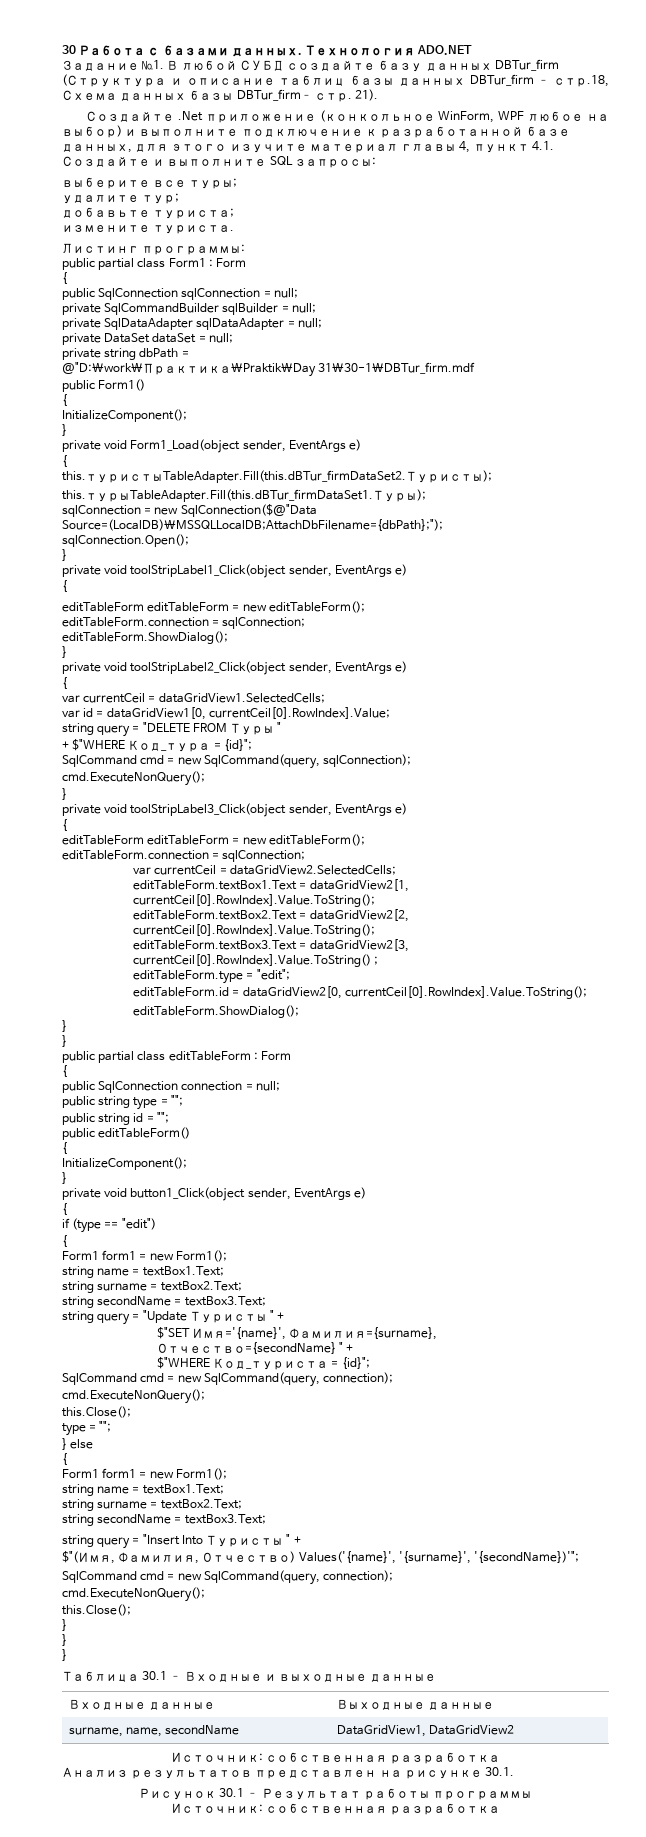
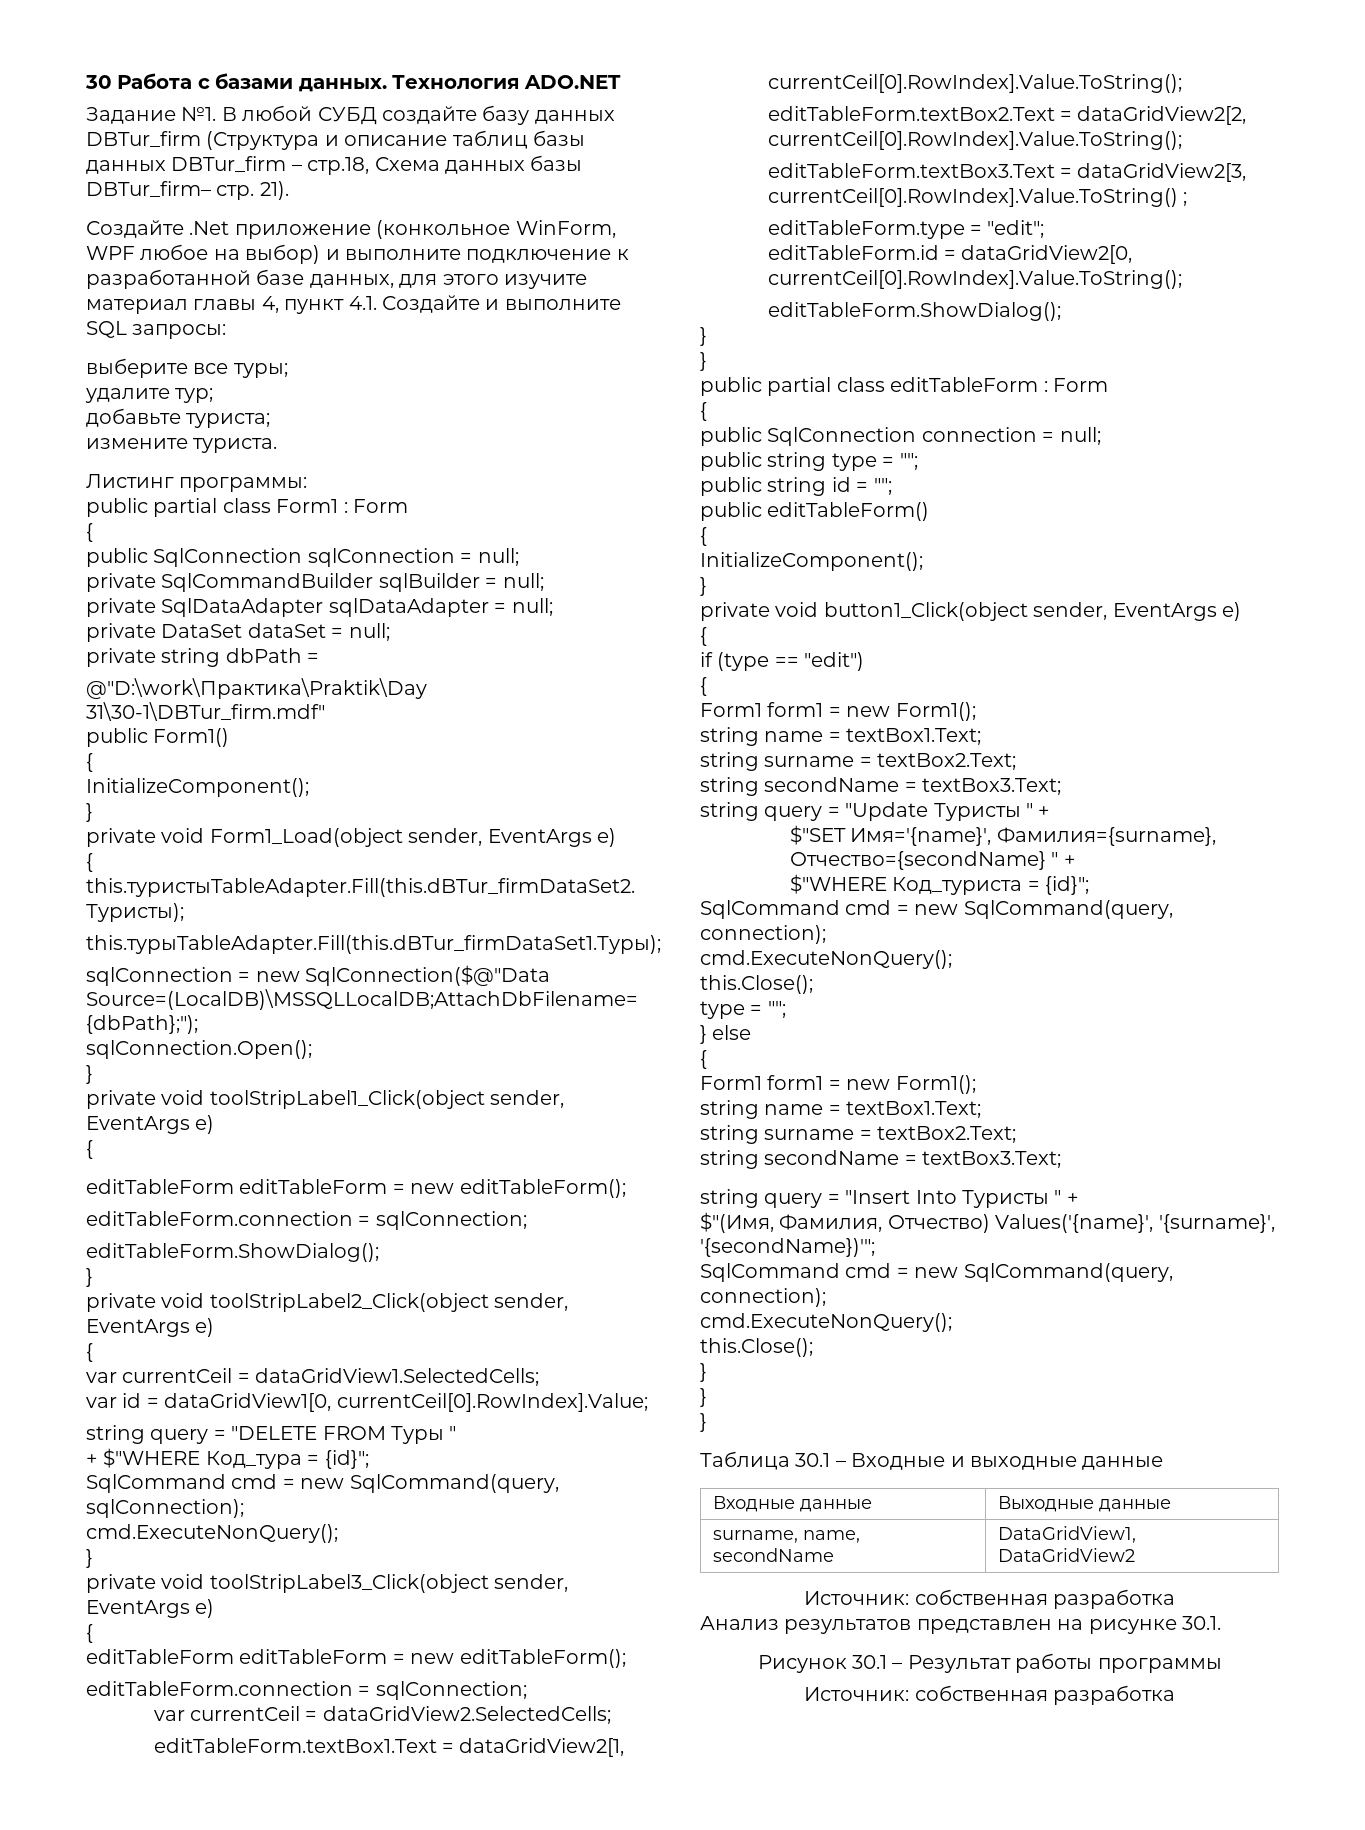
- @"D:\work\Практика\Praktik\Day 31\30-1\DBTur_firm.mdf
+ @"D:\work\Практика\Praktik\Day 31\30-1\DBTur_firm.mdf"

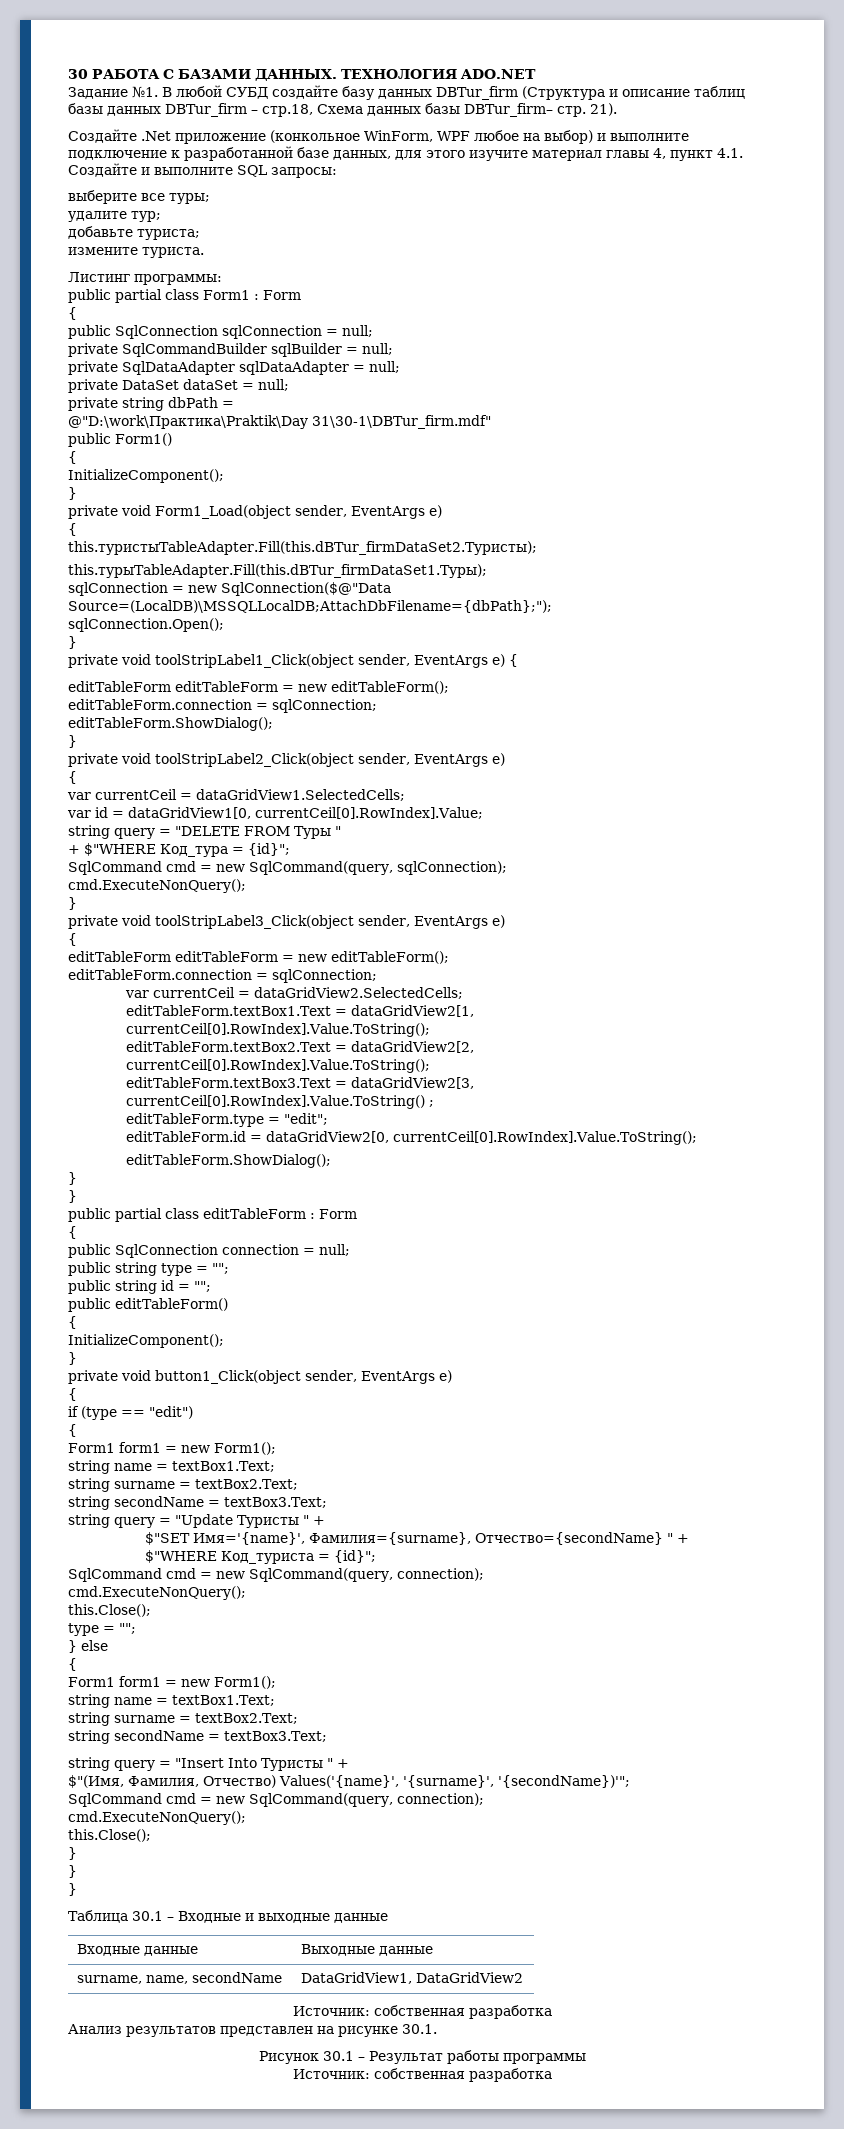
- 30 Работа с базами данных. Технология ADO.NET
+ 30 РАБОТА С БАЗАМИ ДАННЫХ. ТЕХНОЛОГИЯ ADO.NET
- private void toolStripLabel1_Click(object sender, EventArgs e)
- {
+ private void toolStripLabel1_Click(object sender, EventArgs e) {

